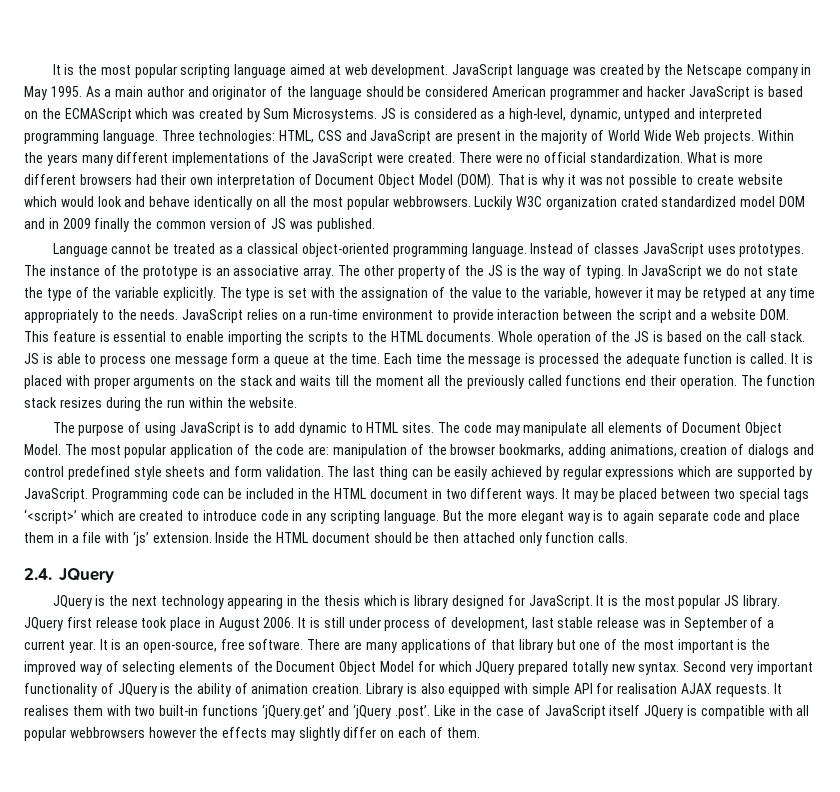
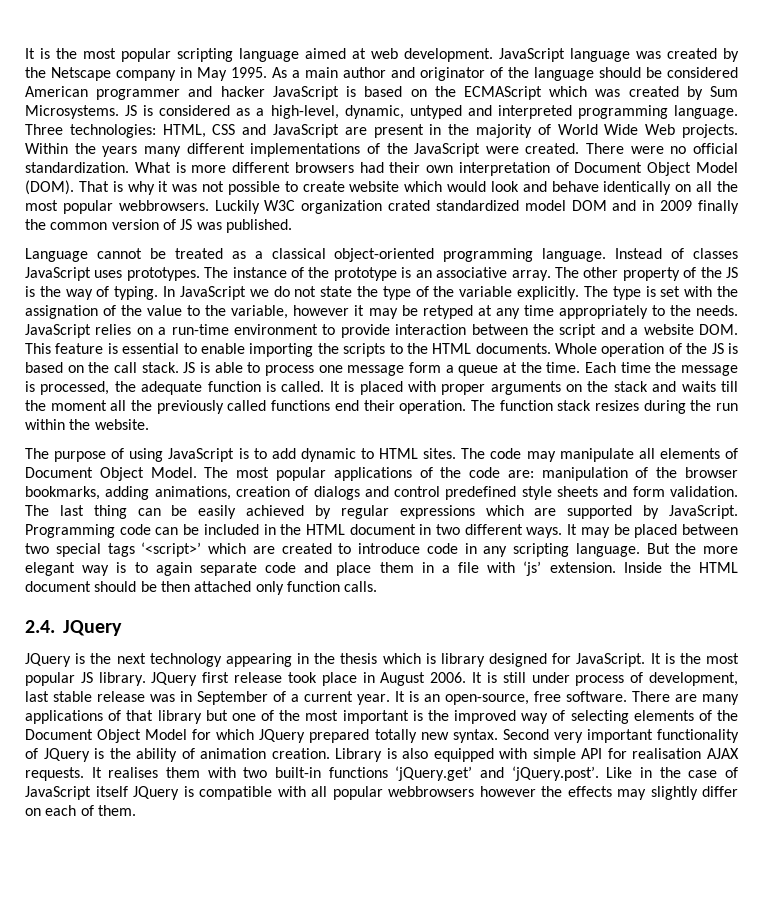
- Each time the message is processed the adequate function is called.
+ Each time the message is processed, the adequate function is called.
- The most popular application of the code are: manipulation of the browser bookmarks, adding animations, creation of dialogs and control predefined style sheets and form validation.
+ The most popular applications of the code are: manipulation of the browser bookmarks, adding animations, creation of dialogs and control predefined style sheets and form validation.
- It realises them with two built-in functions ‘jQuery.get’ and ‘jQuery .post’. Like in the case of JavaScript itself JQuery is compatible with all popular webbrowsers however the effects may slightly differ on each of them.
+ It realises them with two built-in functions ‘jQuery.get’ and ‘jQuery.post’. Like in the case of JavaScript itself JQuery is compatible with all popular webbrowsers however the effects may slightly differ on each of them.

